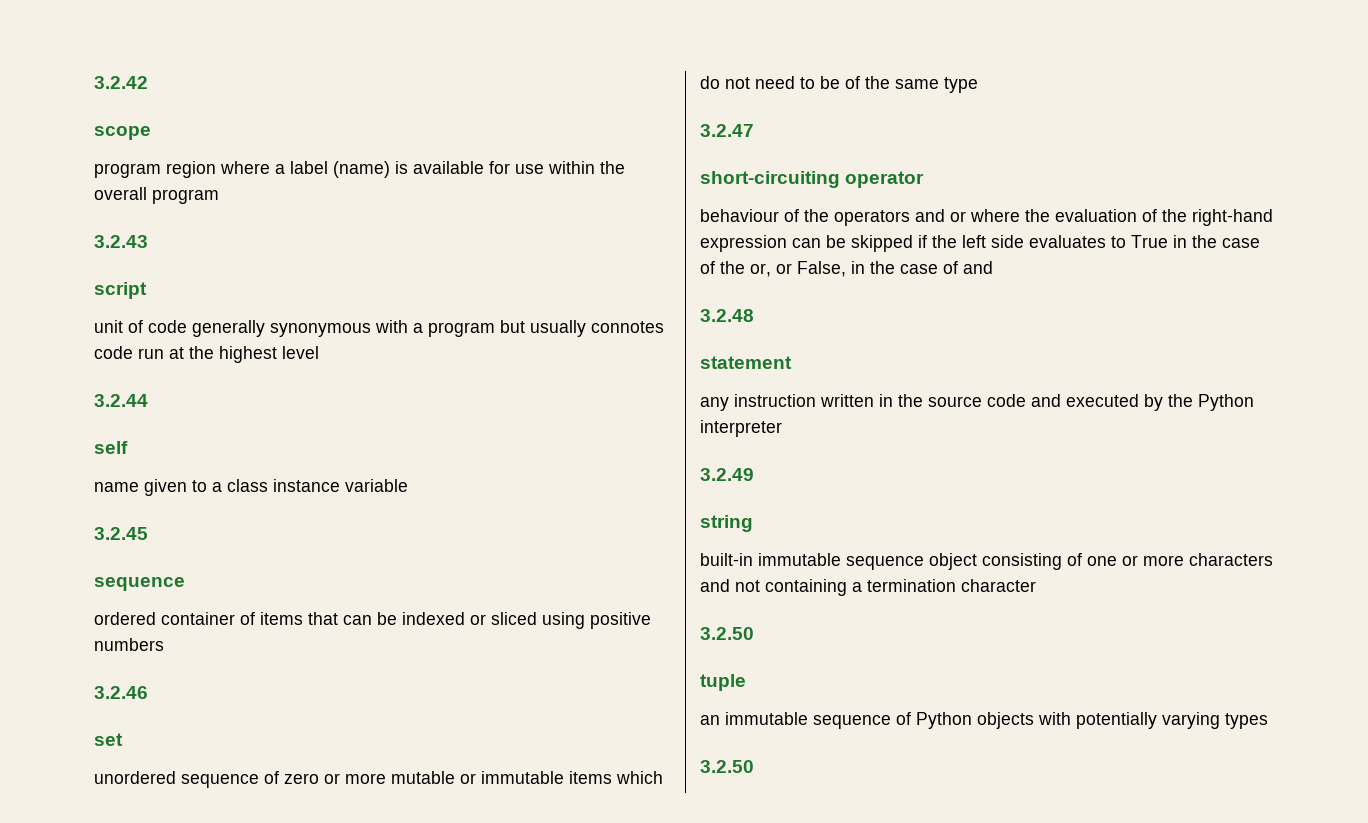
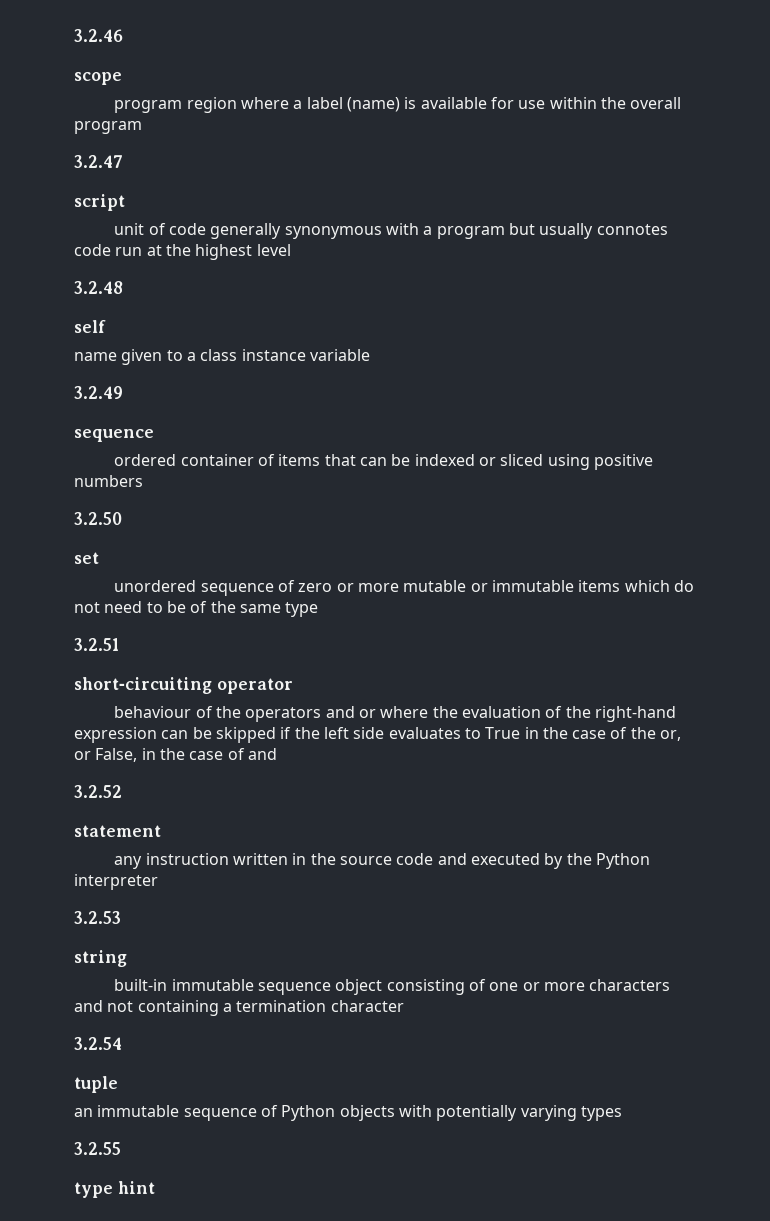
- 3.2.42
+ 3.2.46
- 3.2.43
+ 3.2.47
- 3.2.44
+ 3.2.48
- 3.2.45
+ 3.2.49
- 3.2.46
+ 3.2.50
- 3.2.47
+ 3.2.51
- 3.2.48
+ 3.2.52
- 3.2.49
+ 3.2.53
  built‐in immutable sequence object consisting of one or more characters and not containing a termination character
- 3.2.50
+ 3.2.54
  an immutable sequence of Python objects with potentially varying types
- 3.2.50
+ 3.2.55
+ type hint

